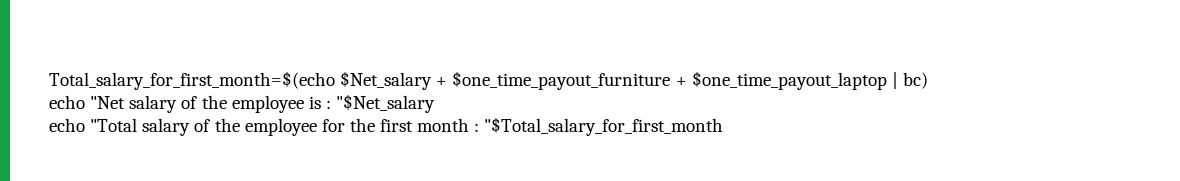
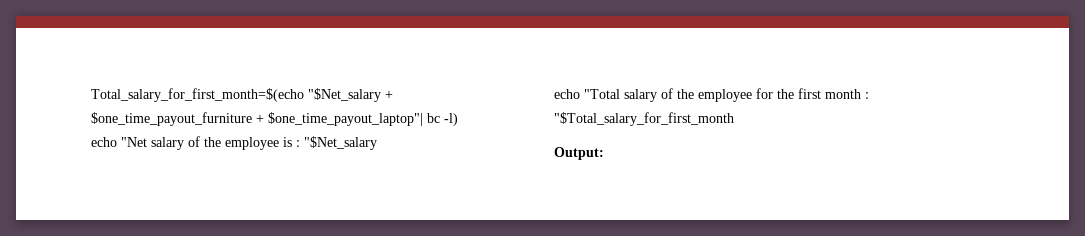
- Total_salary_for_first_month=$(echo $Net_salary + $one_time_payout_furniture + $one_time_payout_laptop | bc)
+ Total_salary_for_first_month=$(echo "$Net_salary + $one_time_payout_furniture + $one_time_payout_laptop"| bc -l)
+ Output:

